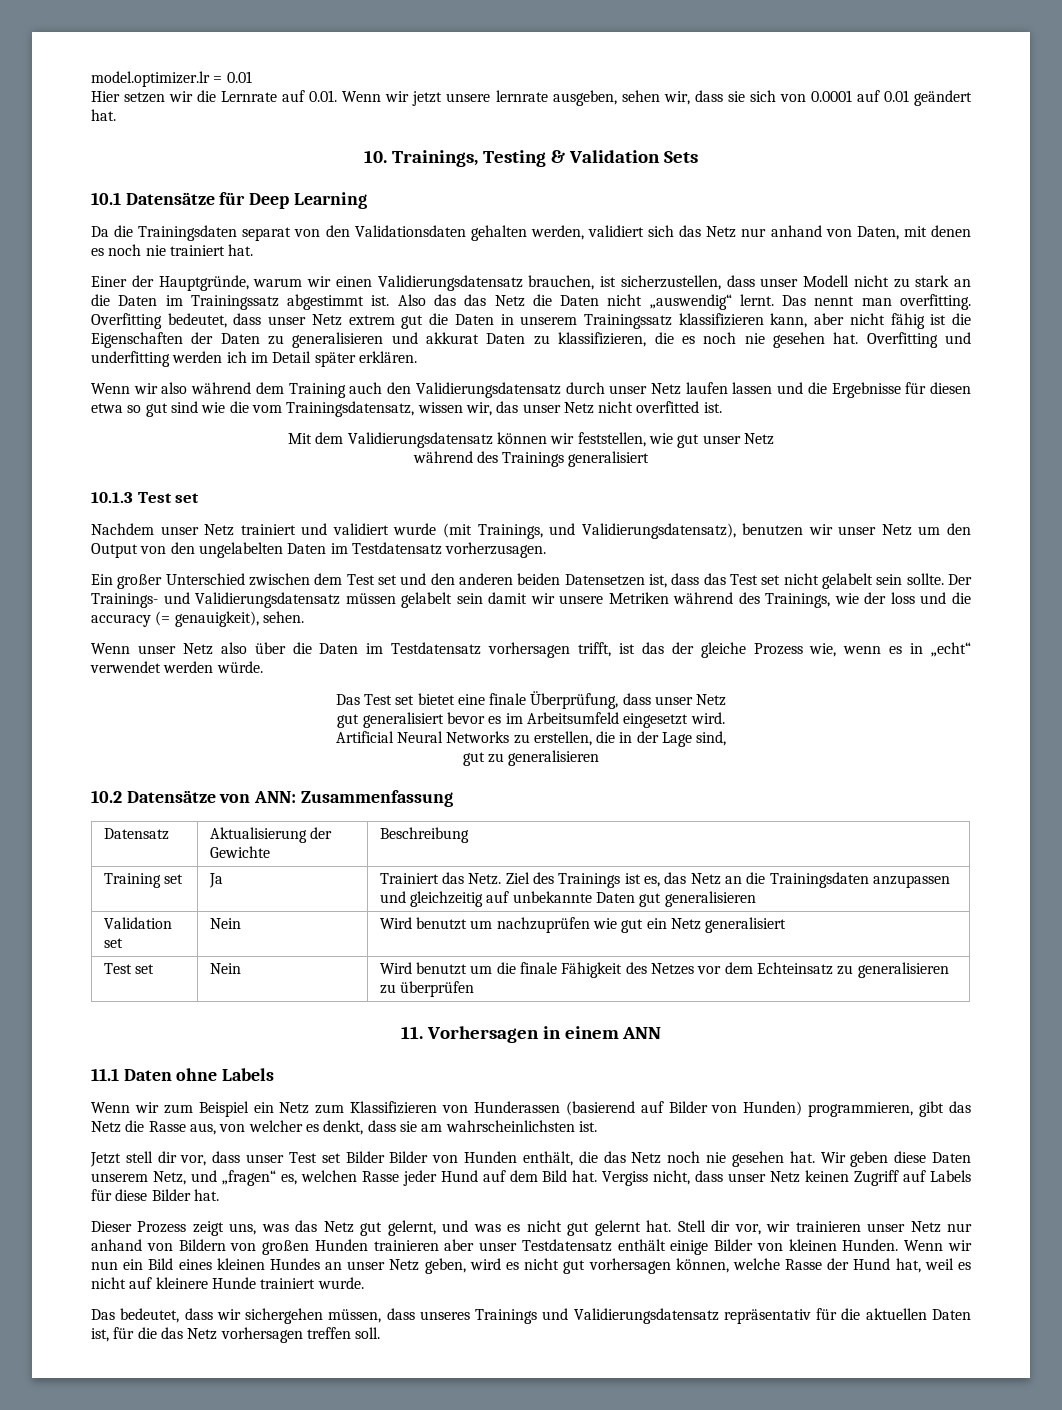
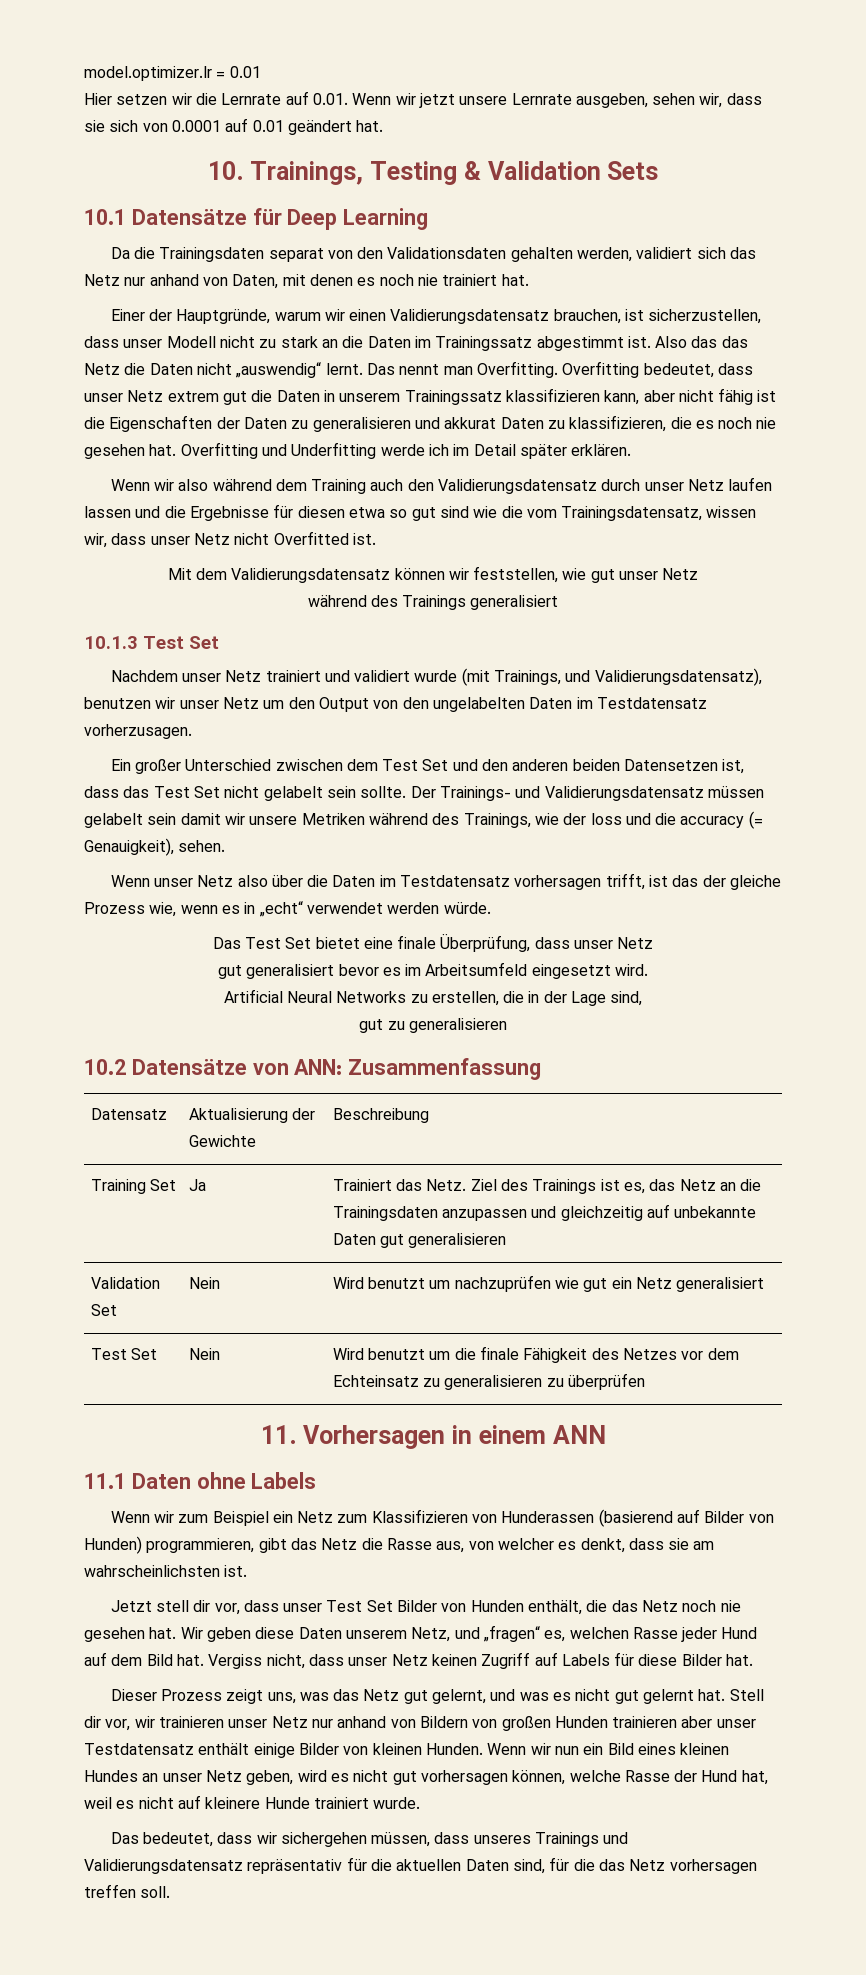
- Hier setzen wir die Lernrate auf 0.01. Wenn wir jetzt unsere lernrate ausgeben, sehen wir, dass sie sich von 0.0001 auf 0.01 geändert hat.
+ Hier setzen wir die Lernrate auf 0.01. Wenn wir jetzt unsere Lernrate ausgeben, sehen wir, dass sie sich von 0.0001 auf 0.01 geändert hat.
- Das nennt man overfitting.
+ Das nennt man Overfitting.
- Overfitting und underfitting werden ich im Detail später erklären.
+ Overfitting und Underfitting werde ich im Detail später erklären.
- Wenn wir also während dem Training auch den Validierungsdatensatz durch unser Netz laufen lassen und die Ergebnisse für diesen etwa so gut sind wie die vom Trainingsdatensatz, wissen wir, das unser Netz nicht overfitted ist.
+ Wenn wir also während dem Training auch den Validierungsdatensatz durch unser Netz laufen lassen und die Ergebnisse für diesen etwa so gut sind wie die vom Trainingsdatensatz, wissen wir, dass unser Netz nicht Overfitted ist.
- 10.1.3 Test set
+ 10.1.3 Test Set
- Ein großer Unterschied zwischen dem Test set und den anderen beiden Datensetzen ist, dass das Test set nicht gelabelt sein sollte.
+ Ein großer Unterschied zwischen dem Test Set und den anderen beiden Datensetzen ist, dass das Test Set nicht gelabelt sein sollte.
- Der Trainings- und Validierungsdatensatz müssen gelabelt sein damit wir unsere Metriken während des Trainings, wie der loss und die accuracy (= genauigkeit), sehen.
+ Der Trainings- und Validierungsdatensatz müssen gelabelt sein damit wir unsere Metriken während des Trainings, wie der loss und die accuracy (= Genauigkeit), sehen.
- Das Test set bietet eine finale Überprüfung, dass unser Netz
+ Das Test Set bietet eine finale Überprüfung, dass unser Netz
- Training set | Ja | Trainiert das Netz. Ziel des Trainings ist es, das Netz an die Trainingsdaten anzupassen und gleichzeitig auf unbekannte Daten gut generalisieren
+ Training Set | Ja | Trainiert das Netz. Ziel des Trainings ist es, das Netz an die Trainingsdaten anzupassen und gleichzeitig auf unbekannte Daten gut generalisieren
- Validation set | Nein | Wird benutzt um nachzuprüfen wie gut ein Netz generalisiert
+ Validation Set | Nein | Wird benutzt um nachzuprüfen wie gut ein Netz generalisiert
- Test set | Nein | Wird benutzt um die finale Fähigkeit des Netzes vor dem Echteinsatz zu generalisieren zu überprüfen
+ Test Set | Nein | Wird benutzt um die finale Fähigkeit des Netzes vor dem Echteinsatz zu generalisieren zu überprüfen
- Jetzt stell dir vor, dass unser Test set Bilder Bilder von Hunden enthält, die das Netz noch nie gesehen hat.
+ Jetzt stell dir vor, dass unser Test Set Bilder von Hunden enthält, die das Netz noch nie gesehen hat.
- Das bedeutet, dass wir sichergehen müssen, dass unseres Trainings und Validierungsdatensatz repräsentativ für die aktuellen Daten ist, für die das Netz vorhersagen treffen soll.
+ Das bedeutet, dass wir sichergehen müssen, dass unseres Trainings und Validierungsdatensatz repräsentativ für die aktuellen Daten sind, für die das Netz vorhersagen treffen soll.

